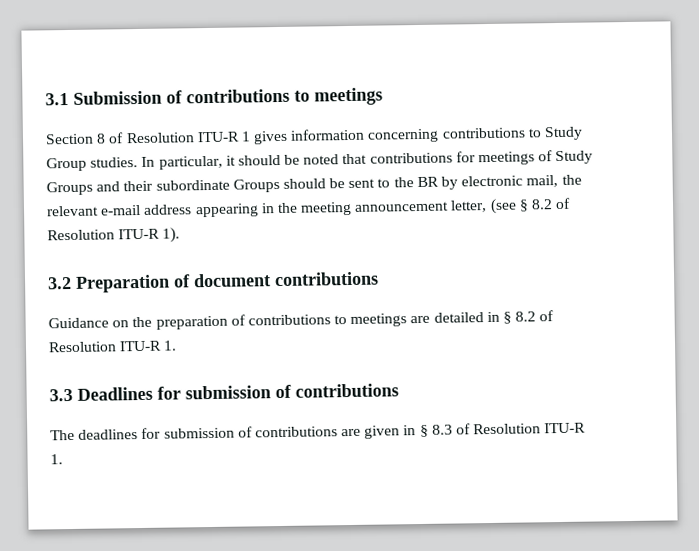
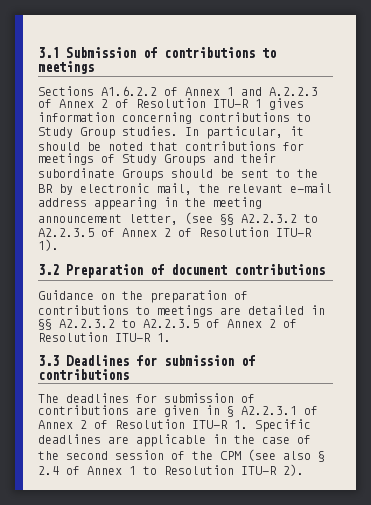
- Section 8 of Resolution ITU-R 1 gives information concerning contributions to Study Group studies.
+ Sections A1.6.2.2 of Annex 1 and A.2.2.3 of Annex 2 of Resolution ITU-R 1 gives information concerning contributions to Study Group studies.
- In particular, it should be noted that contributions for meetings of Study Groups and their subordinate Groups should be sent to the BR by electronic mail, the relevant e-mail address appearing in the meeting announcement letter, (see § 8.2 of Resolution ITU-R 1).
+ In particular, it should be noted that contributions for meetings of Study Groups and their subordinate Groups should be sent to the BR by electronic mail, the relevant e-mail address appearing in the meeting announcement letter, (see §§ A2.2.3.2 to A2.2.3.5 of Annex 2 of Resolution ITU-R 1).
- Guidance on the preparation of contributions to meetings are detailed in § 8.2 of Resolution ITU-R 1.
+ Guidance on the preparation of contributions to meetings are detailed in §§ A2.2.3.2 to A2.2.3.5 of Annex 2 of Resolution ITU-R 1.
- The deadlines for submission of contributions are given in § 8.3 of Resolution ITU-R 1.
+ The deadlines for submission of contributions are given in § A2.2.3.1 of Annex 2 of Resolution ITU-R 1. Specific deadlines are applicable in the case of the second session of the CPM (see also § 2.4 of Annex 1 to Resolution ITU-R 2).

